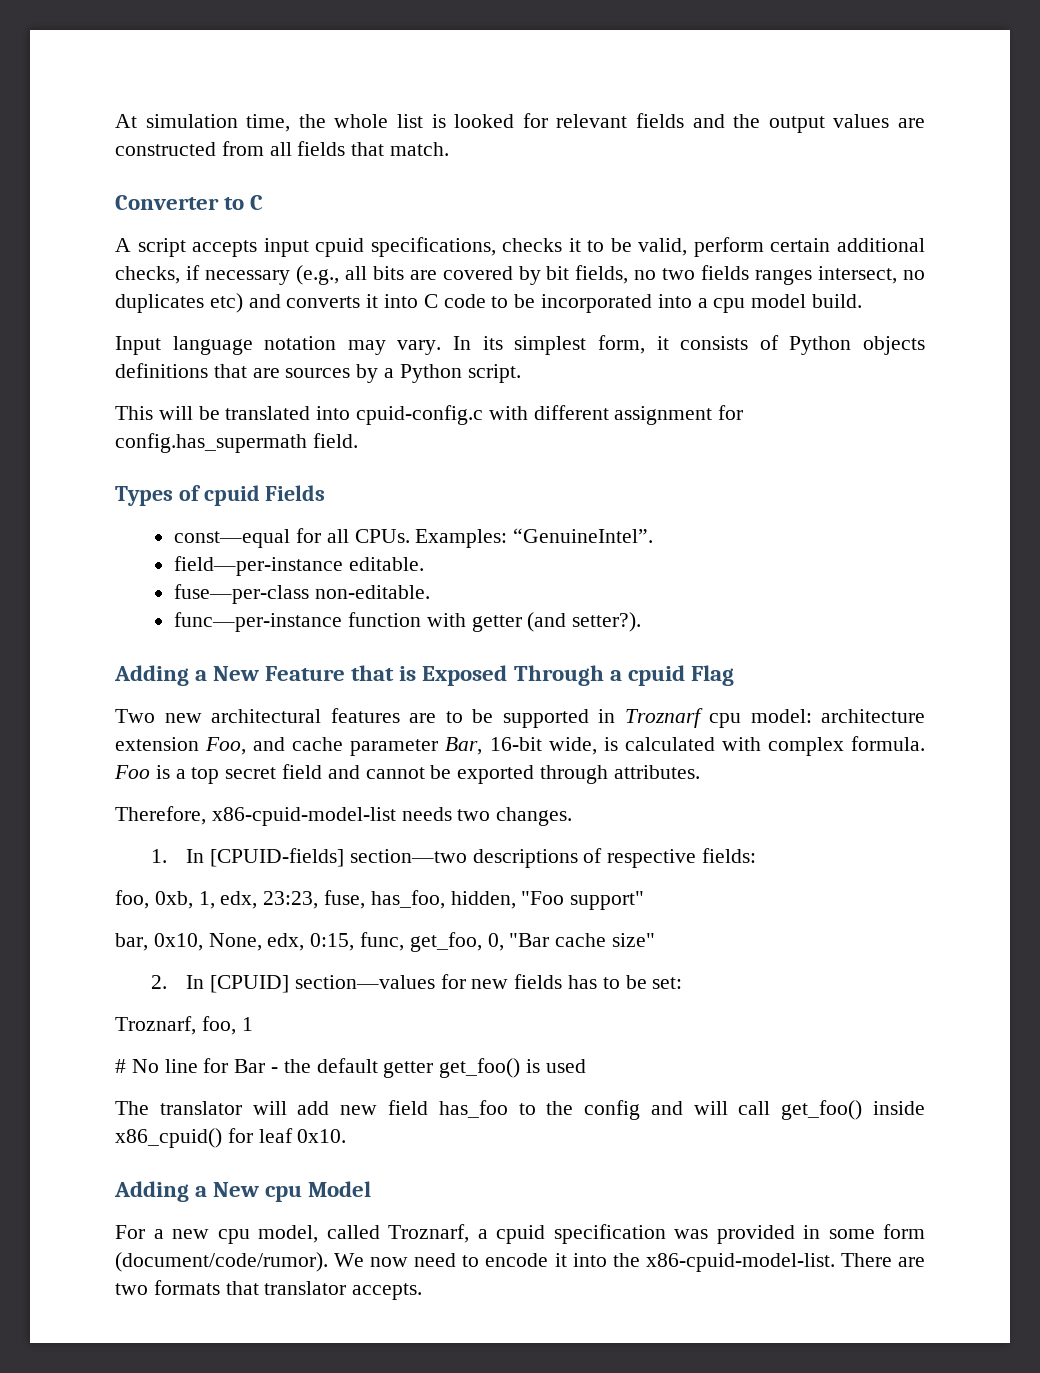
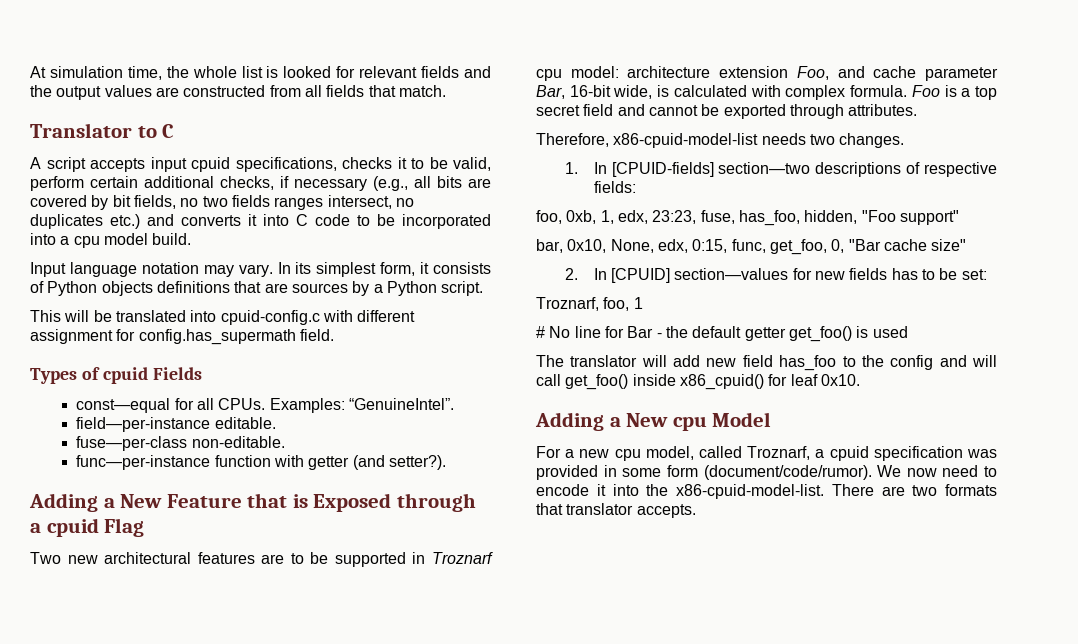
- Converter to C
+ Translator to C
- A script accepts input cpuid specifications, checks it to be valid, perform certain additional checks, if necessary (e.g., all bits are covered by bit fields, no two fields ranges intersect, no duplicates etc) and converts it into C code to be incorporated into a cpu model build.
+ A script accepts input cpuid specifications, checks it to be valid, perform certain additional checks, if necessary (e.g., all bits are covered by bit fields, no two fields ranges intersect, no duplicates etc.) and converts it into C code to be incorporated into a cpu model build.
- Adding a New Feature that is Exposed Through a cpuid Flag
+ Adding a New Feature that is Exposed through a cpuid Flag

